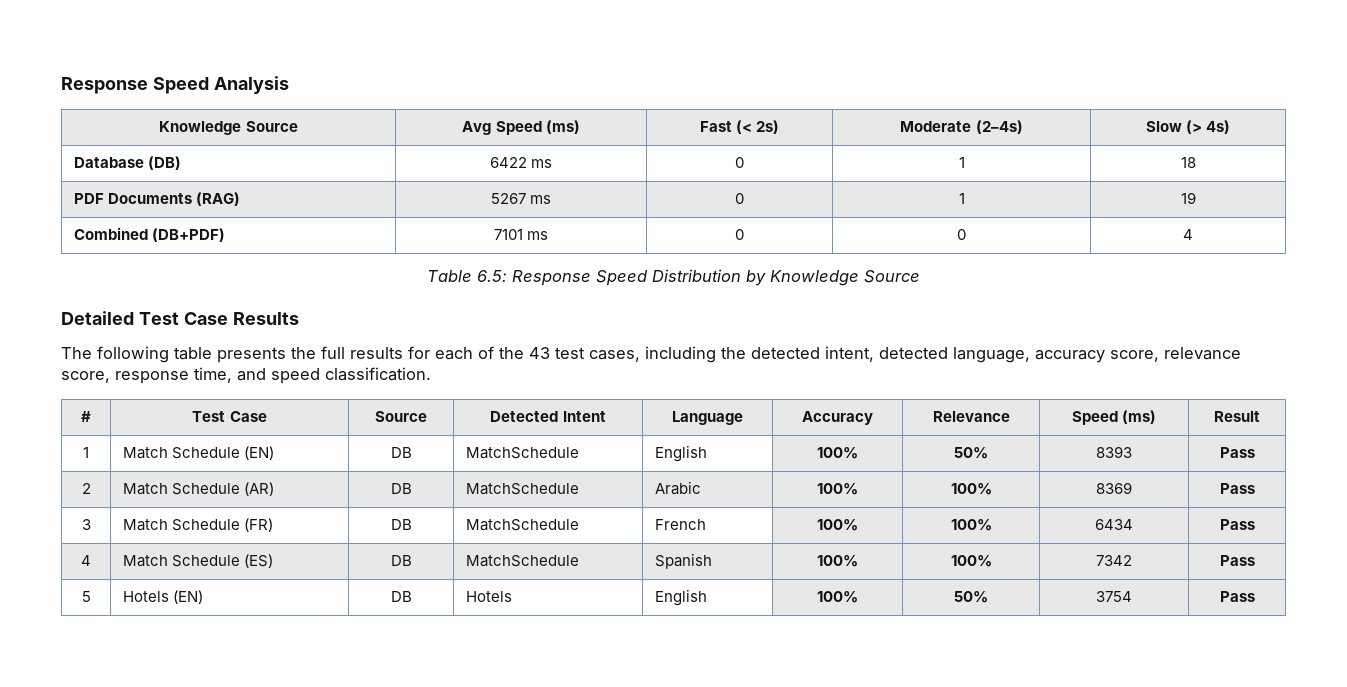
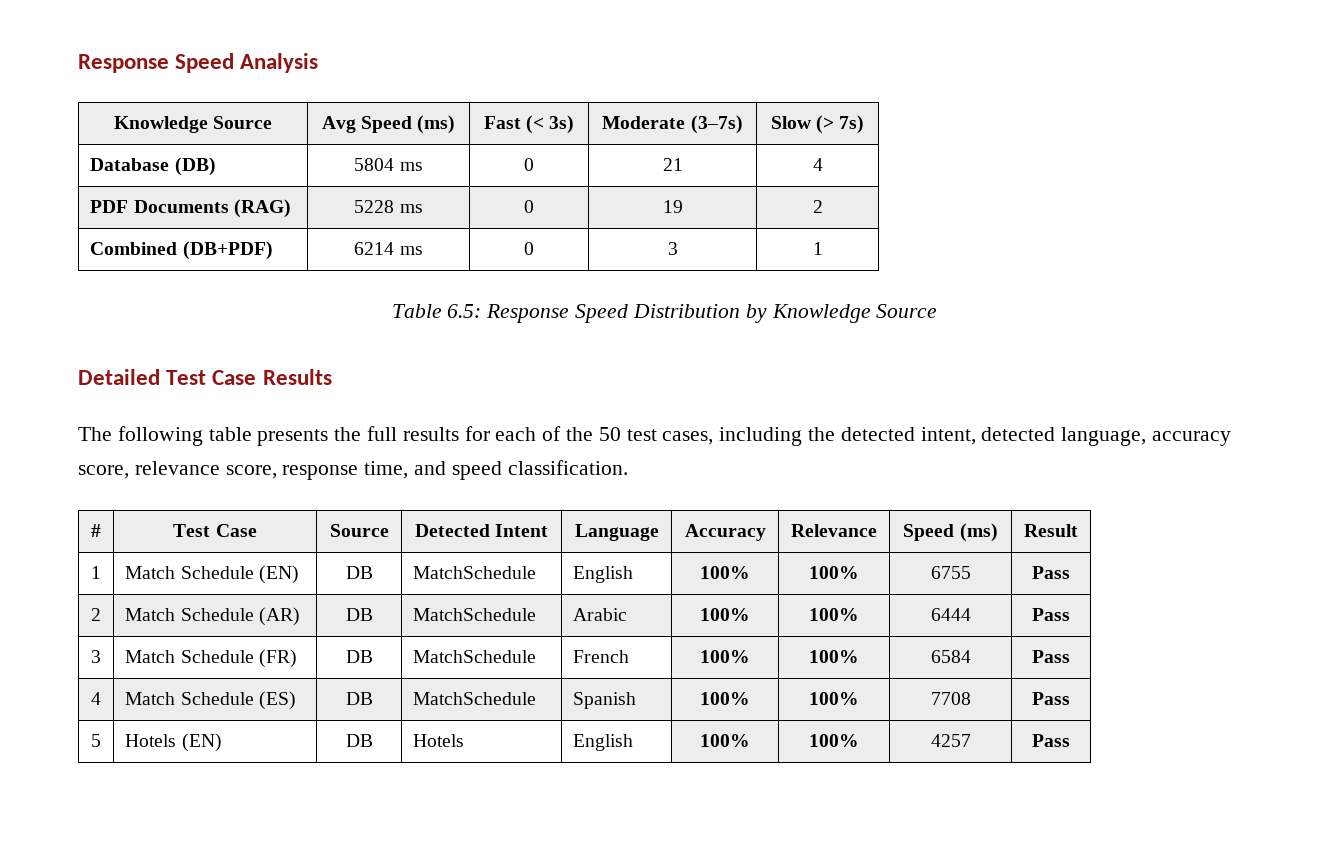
- Knowledge Source | Avg Speed (ms) | Fast (< 2s) | Moderate (2–4s) | Slow (> 4s)
+ Knowledge Source | Avg Speed (ms) | Fast (< 3s) | Moderate (3–7s) | Slow (> 7s)
- Database (DB) | 6422 ms | 0 | 1 | 18
+ Database (DB) | 5804 ms | 0 | 21 | 4
- PDF Documents (RAG) | 5267 ms | 0 | 1 | 19
+ PDF Documents (RAG) | 5228 ms | 0 | 19 | 2
- Combined (DB+PDF) | 7101 ms | 0 | 0 | 4
+ Combined (DB+PDF) | 6214 ms | 0 | 3 | 1
- The following table presents the full results for each of the 43 test cases, including the detected intent, detected language, accuracy score, relevance score, response time, and speed classification.
+ The following table presents the full results for each of the 50 test cases, including the detected intent, detected language, accuracy score, relevance score, response time, and speed classification.
- 1 | Match Schedule (EN) | DB | MatchSchedule | English | 100% | 50% | 8393 | Pass
+ 1 | Match Schedule (EN) | DB | MatchSchedule | English | 100% | 100% | 6755 | Pass
- 2 | Match Schedule (AR) | DB | MatchSchedule | Arabic | 100% | 100% | 8369 | Pass
+ 2 | Match Schedule (AR) | DB | MatchSchedule | Arabic | 100% | 100% | 6444 | Pass
- 3 | Match Schedule (FR) | DB | MatchSchedule | French | 100% | 100% | 6434 | Pass
+ 3 | Match Schedule (FR) | DB | MatchSchedule | French | 100% | 100% | 6584 | Pass
- 4 | Match Schedule (ES) | DB | MatchSchedule | Spanish | 100% | 100% | 7342 | Pass
+ 4 | Match Schedule (ES) | DB | MatchSchedule | Spanish | 100% | 100% | 7708 | Pass
- 5 | Hotels (EN) | DB | Hotels | English | 100% | 50% | 3754 | Pass
+ 5 | Hotels (EN) | DB | Hotels | English | 100% | 100% | 4257 | Pass

